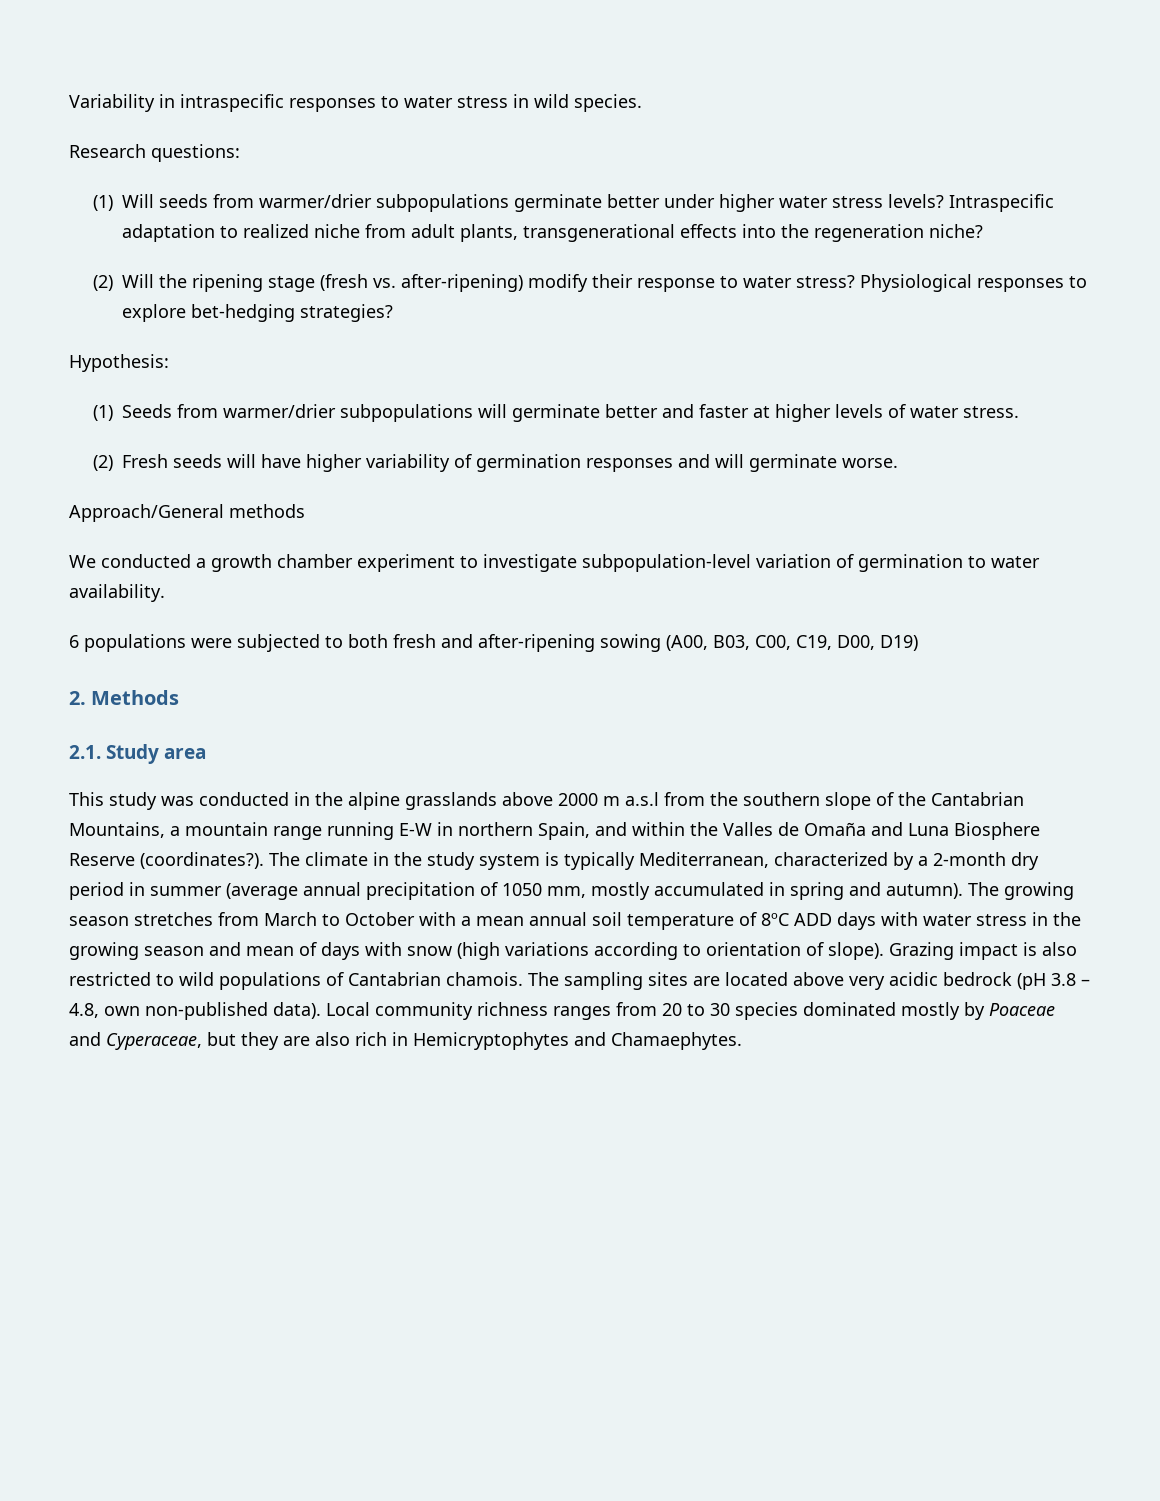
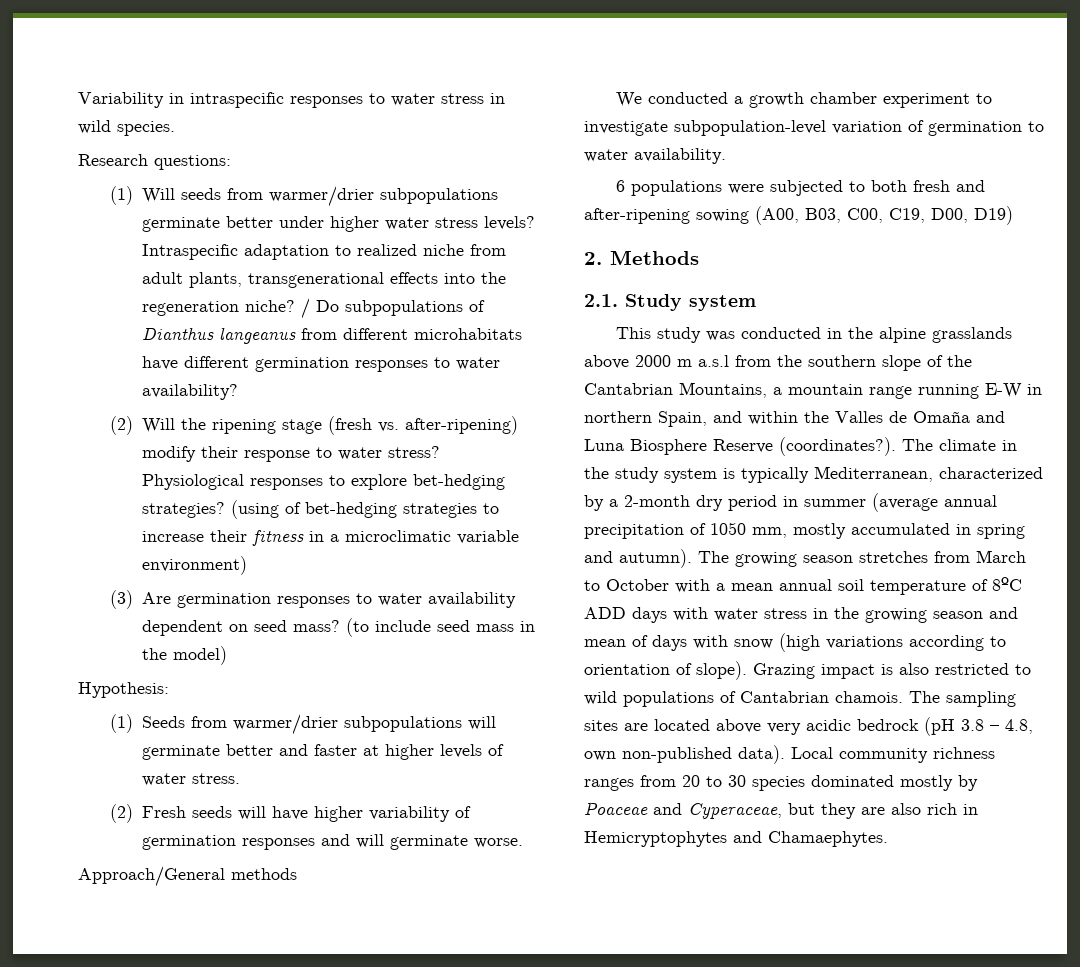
+ / Do subpopulations of Dianthus langeanus from different microhabitats have different germination responses to water availability?
+ (using of bet-hedging strategies to increase their fitness in a microclimatic variable environment)
+ (3) Are germination responses to water availability dependent on seed mass? (to include seed mass in the model)
- 2.1. Study area
+ 2.1. Study system

